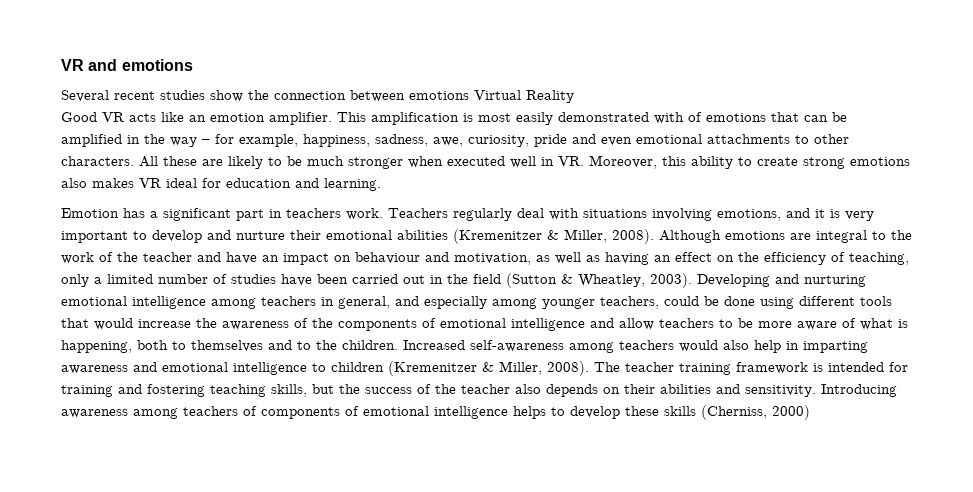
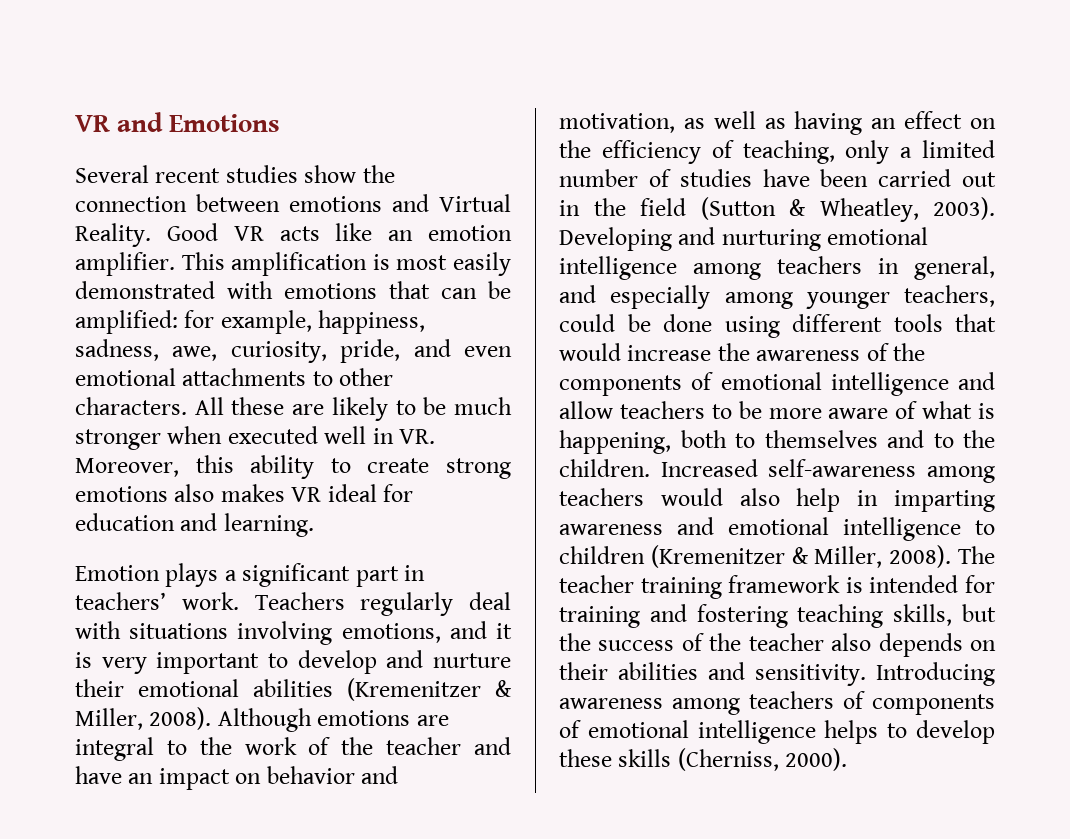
- VR and emotions
+ VR and Emotions
- Several recent studies show the connection between emotions Virtual Reality
- Good VR acts like an emotion amplifier.
+ Several recent studies show the connection between emotions and Virtual Reality. Good VR acts like an emotion amplifier.
- This amplification is most easily demonstrated with of emotions that can be amplified in the way – for example, happiness, sadness, awe, curiosity, pride and even emotional attachments to other characters.
+ This amplification is most easily demonstrated with emotions that can be amplified: for example, happiness, sadness, awe, curiosity, pride, and even emotional attachments to other characters.
- Emotion has a significant part in teachers work.
+ Emotion plays a significant part in teachers’ work.
- Although emotions are integral to the work of the teacher and have an impact on behaviour and motivation, as well as having an effect on the efficiency of teaching, only a limited number of studies have been carried out in the field (Sutton & Wheatley, 2003).
+ Although emotions are integral to the work of the teacher and have an impact on behavior and motivation, as well as having an effect on the efficiency of teaching, only a limited number of studies have been carried out in the field (Sutton & Wheatley, 2003).
- Introducing awareness among teachers of components of emotional intelligence helps to develop these skills (Cherniss, 2000)
+ Introducing awareness among teachers of components of emotional intelligence helps to develop these skills (Cherniss, 2000).

